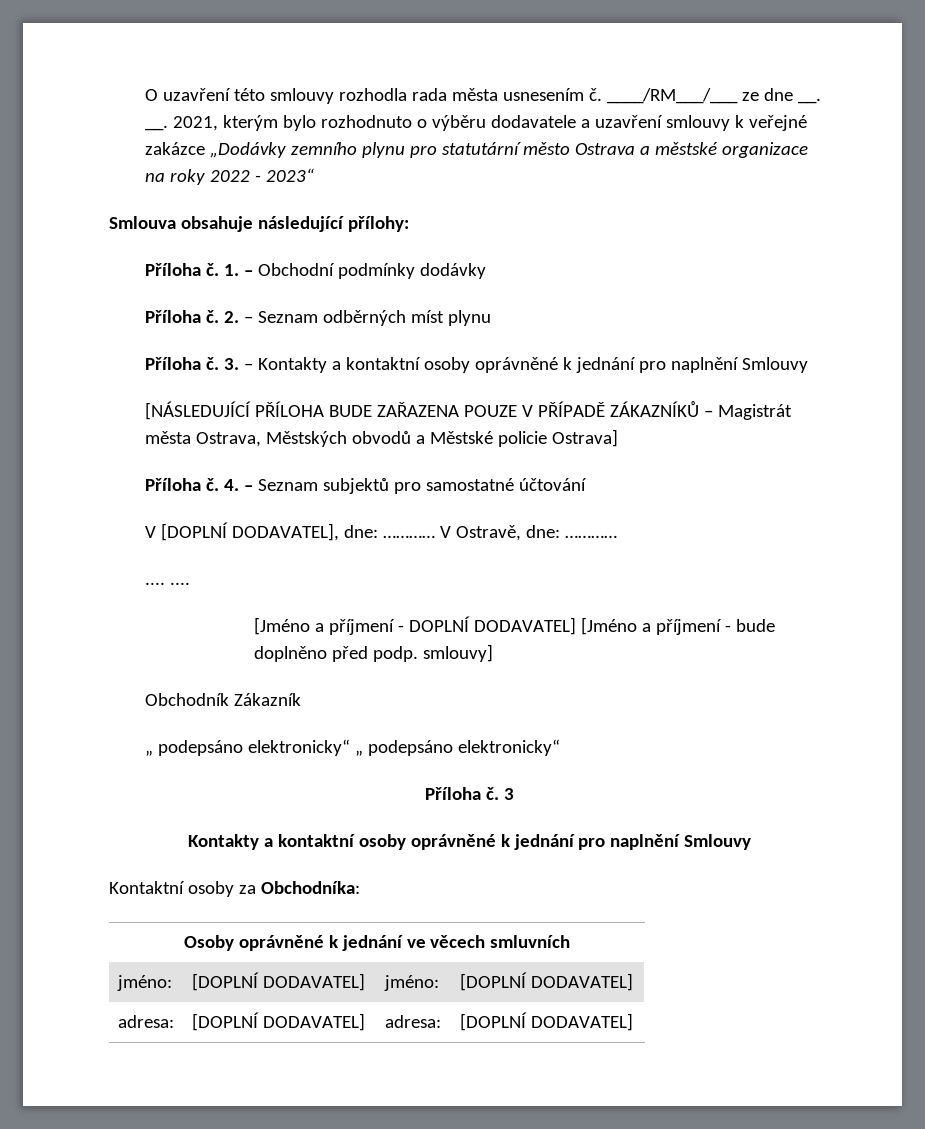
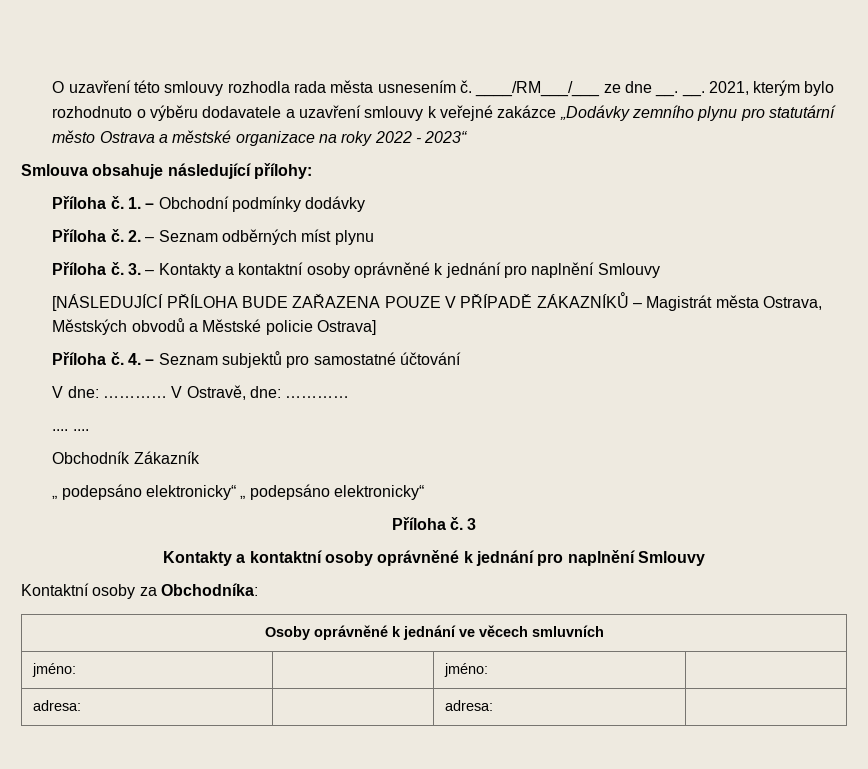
- V [DOPLNÍ DODAVATEL], dne: …………
+ V dne: …………
- [Jméno a příjmení - DOPLNÍ DODAVATEL] [Jméno a příjmení - bude doplněno před podp. smlouvy]
- jméno: | [DOPLNÍ DODAVATEL] | jméno: | [DOPLNÍ DODAVATEL]
- adresa: | [DOPLNÍ DODAVATEL] | adresa: | [DOPLNÍ DODAVATEL]
+ jméno: | | jméno: |
+ adresa: | | adresa: |

